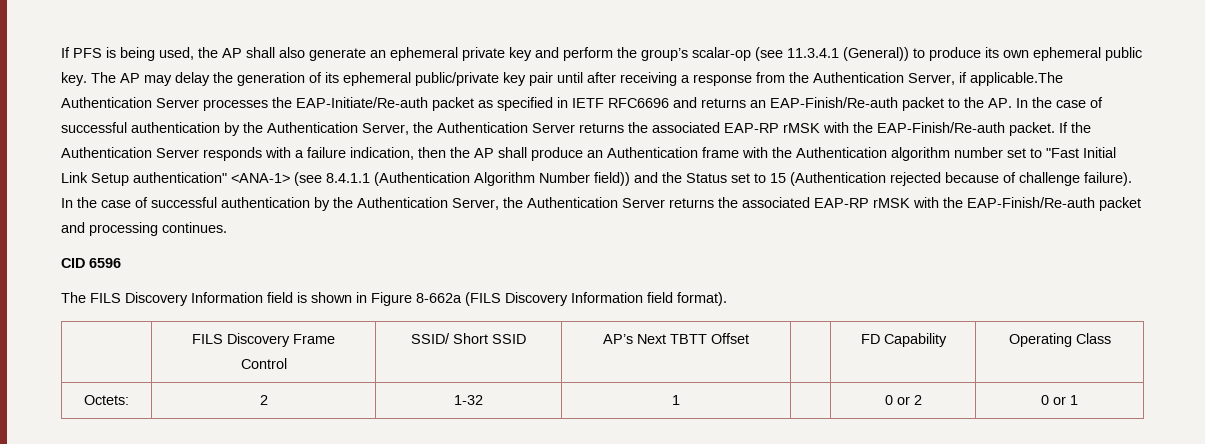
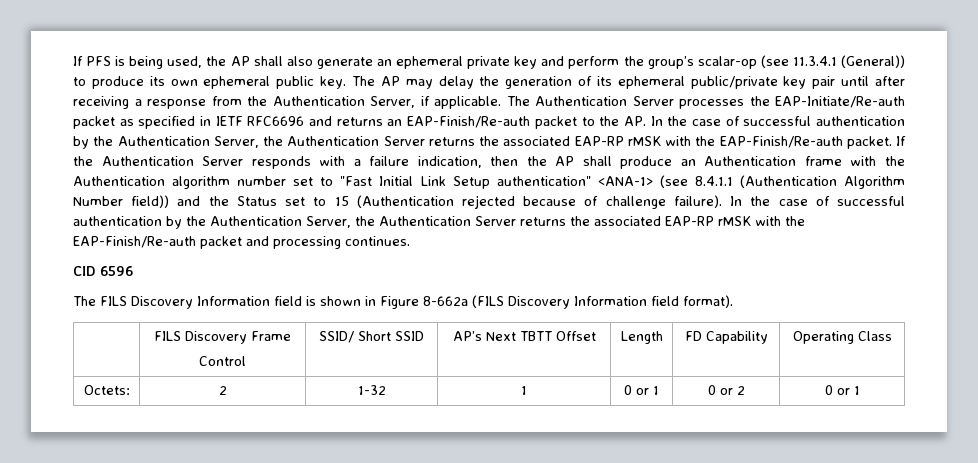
- The AP may delay the generation of its ephemeral public/private key pair until after receiving a response from the Authentication Server, if applicable.The Authentication Server processes the EAP-Initiate/Re-auth packet as specified in IETF RFC6696 and returns an EAP-Finish/Re-auth packet to the AP. In the case of successful authentication by the Authentication Server, the Authentication Server returns the associated EAP-RP rMSK with the EAP-Finish/Re-auth packet.
+ The AP may delay the generation of its ephemeral public/private key pair until after receiving a response from the Authentication Server, if applicable. The Authentication Server processes the EAP-Initiate/Re-auth packet as specified in IETF RFC6696 and returns an EAP-Finish/Re-auth packet to the AP. In the case of successful authentication by the Authentication Server, the Authentication Server returns the associated EAP-RP rMSK with the EAP-Finish/Re-auth packet.
  | FILS Discovery Frame
- Control | SSID/ Short SSID | AP’s Next TBTT Offset | | FD Capability | Operating Class
+ Control | SSID/ Short SSID | AP’s Next TBTT Offset | Length | FD Capability | Operating Class
- Octets: | 2 | 1-32 | 1 | | 0 or 2 | 0 or 1
+ Octets: | 2 | 1-32 | 1 | 0 or 1 | 0 or 2 | 0 or 1

